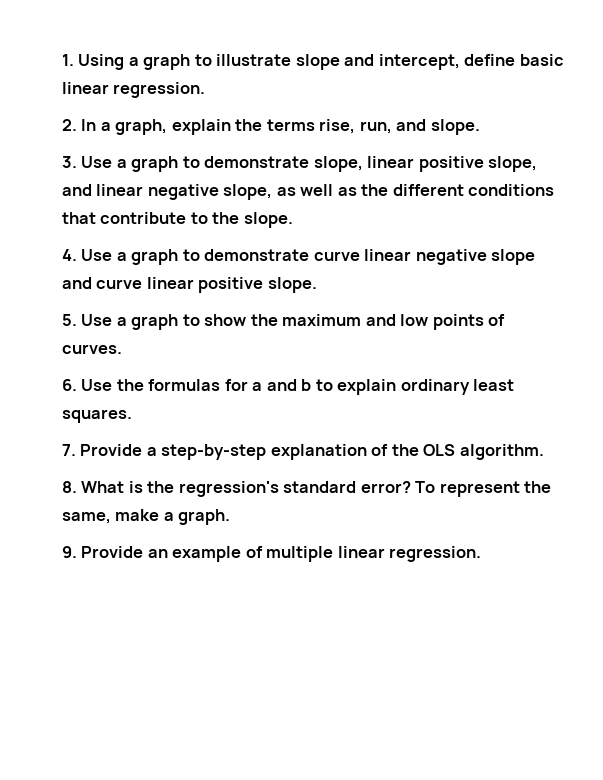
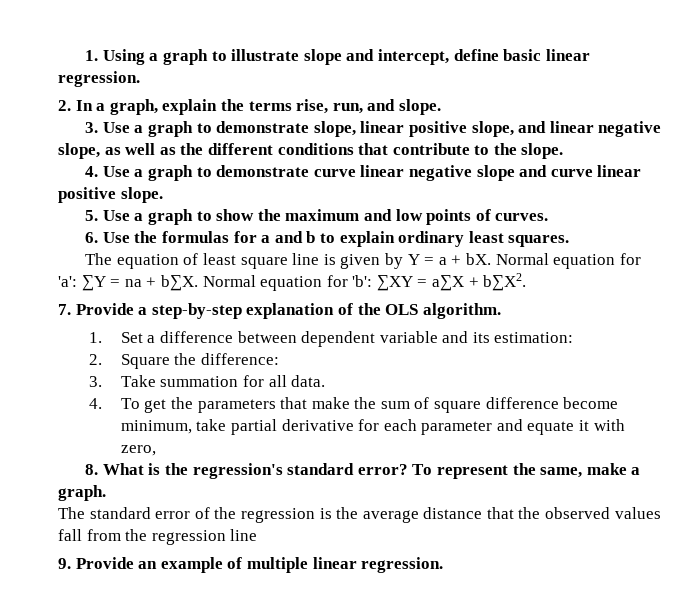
+ The equation of least square line is given by Y = a + bX. Normal equation for 'a': ∑Y = na + b∑X. Normal equation for 'b': ∑XY = a∑X + b∑X2.
+ 1. Set a difference between dependent variable and its estimation:
+ 2. Square the difference:
+ 3. Take summation for all data.
+ 4. To get the parameters that make the sum of square difference become minimum, take partial derivative for each parameter and equate it with zero,
+ The standard error of the regression is the average distance that the observed values fall from the regression line

